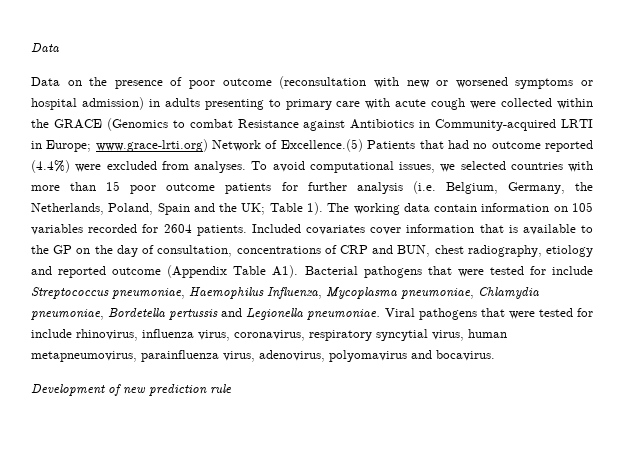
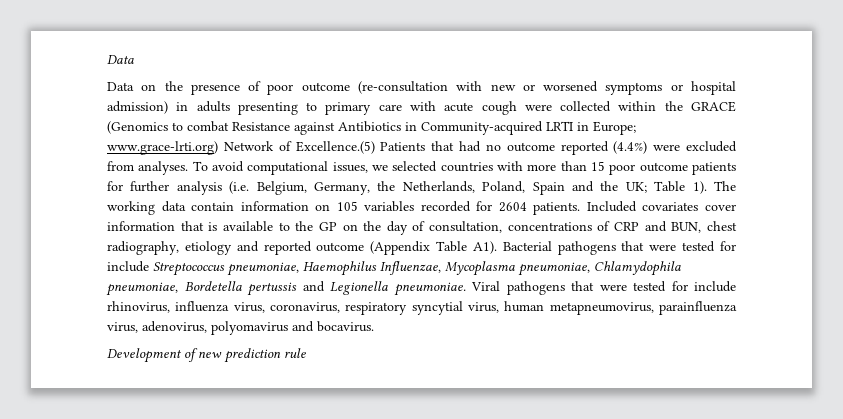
- Data on the presence of poor outcome (reconsultation with new or worsened symptoms or hospital admission) in adults presenting to primary care with acute cough were collected within the GRACE (Genomics to combat Resistance against Antibiotics in Community-acquired LRTI in Europe; www.grace-lrti.org) Network of Excellence.(5) Patients that had no outcome reported (4.4%) were excluded from analyses.
+ Data on the presence of poor outcome (re-consultation with new or worsened symptoms or hospital admission) in adults presenting to primary care with acute cough were collected within the GRACE (Genomics to combat Resistance against Antibiotics in Community-acquired LRTI in Europe; www.grace-lrti.org) Network of Excellence.(5) Patients that had no outcome reported (4.4%) were excluded from analyses.
- Included covariates cover information that is available to the GP on the day of consultation, concentrations of CRP and BUN, chest radiography, etiology and reported outcome (Appendix Table A1). Bacterial pathogens that were tested for include Streptococcus pneumoniae, Haemophilus Influenza, Mycoplasma pneumoniae, Chlamydia pneumoniae, Bordetella pertussis and Legionella pneumoniae.
+ Included covariates cover information that is available to the GP on the day of consultation, concentrations of CRP and BUN, chest radiography, etiology and reported outcome (Appendix Table A1). Bacterial pathogens that were tested for include Streptococcus pneumoniae, Haemophilus Influenzae, Mycoplasma pneumoniae, Chlamydophila pneumoniae, Bordetella pertussis and Legionella pneumoniae.

